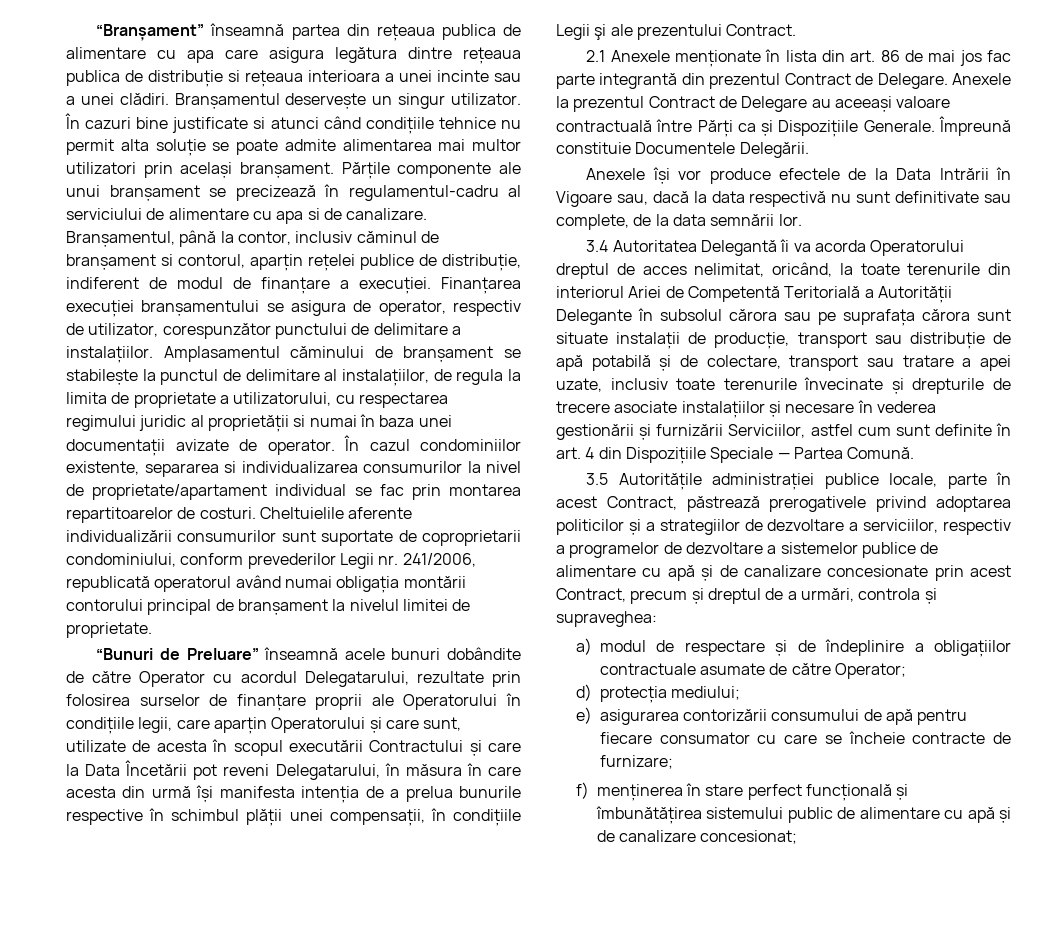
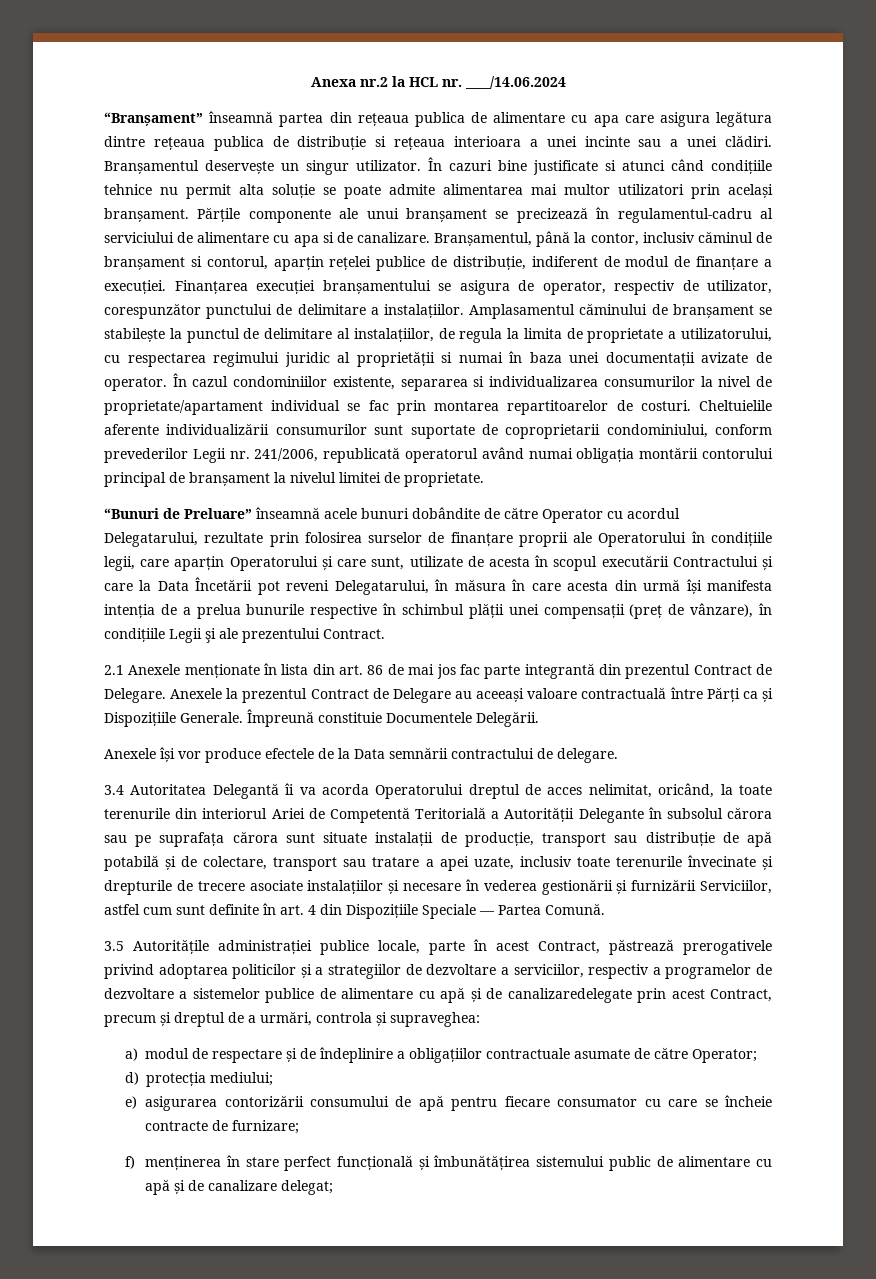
+ Anexa nr.2 la HCL nr. ____/14.06.2024
- “Bunuri de Preluare” înseamnă acele bunuri dobândite de către Operator cu acordul Delegatarului, rezultate prin folosirea surselor de finanțare proprii ale Operatorului în condițiile legii, care aparțin Operatorului și care sunt, utilizate de acesta în scopul executării Contractului și care la Data Încetării pot reveni Delegatarului, în măsura în care acesta din urmă își manifesta intenția de a prelua bunurile respective în schimbul plății unei compensații, în condițiile Legii şi ale prezentului Contract.
+ “Bunuri de Preluare” înseamnă acele bunuri dobândite de către Operator cu acordul Delegatarului, rezultate prin folosirea surselor de finanțare proprii ale Operatorului în condițiile legii, care aparțin Operatorului și care sunt, utilizate de acesta în scopul executării Contractului și care la Data Încetării pot reveni Delegatarului, în măsura în care acesta din urmă își manifesta intenția de a prelua bunurile respective în schimbul plății unei compensații (preț de vânzare), în condițiile Legii şi ale prezentului Contract.
- Anexele își vor produce efectele de la Data Intrării în Vigoare sau, dacă la data respectivă nu sunt definitivate sau complete, de la data semnării lor.
+ Anexele își vor produce efectele de la Data semnării contractului de delegare.
- 3.5 Autoritățile administrației publice locale, parte în acest Contract, păstrează prerogativele privind adoptarea politicilor și a strategiilor de dezvoltare a serviciilor, respectiv a programelor de dezvoltare a sistemelor publice de alimentare cu apă și de canalizare concesionate prin acest Contract, precum și dreptul de a urmări, controla și supraveghea:
+ 3.5 Autoritățile administrației publice locale, parte în acest Contract, păstrează prerogativele privind adoptarea politicilor și a strategiilor de dezvoltare a serviciilor, respectiv a programelor de dezvoltare a sistemelor publice de alimentare cu apă și de canalizaredelegate prin acest Contract, precum și dreptul de a urmări, controla și supraveghea:
- f) menținerea în stare perfect funcțională și îmbunătățirea sistemului public de alimentare cu apă și de canalizare concesionat;
+ f) menținerea în stare perfect funcțională și îmbunătățirea sistemului public de alimentare cu apă și de canalizare delegat;

